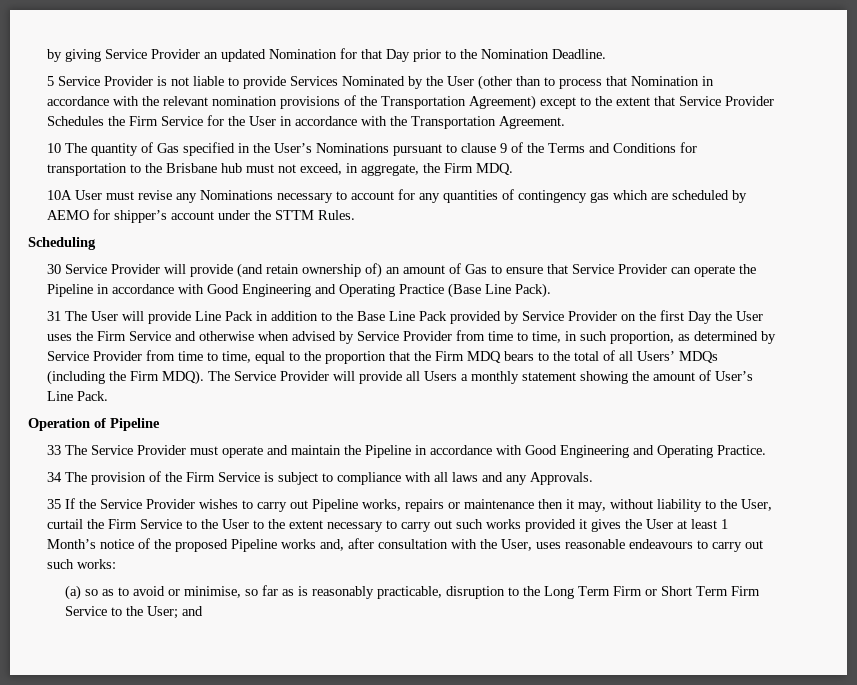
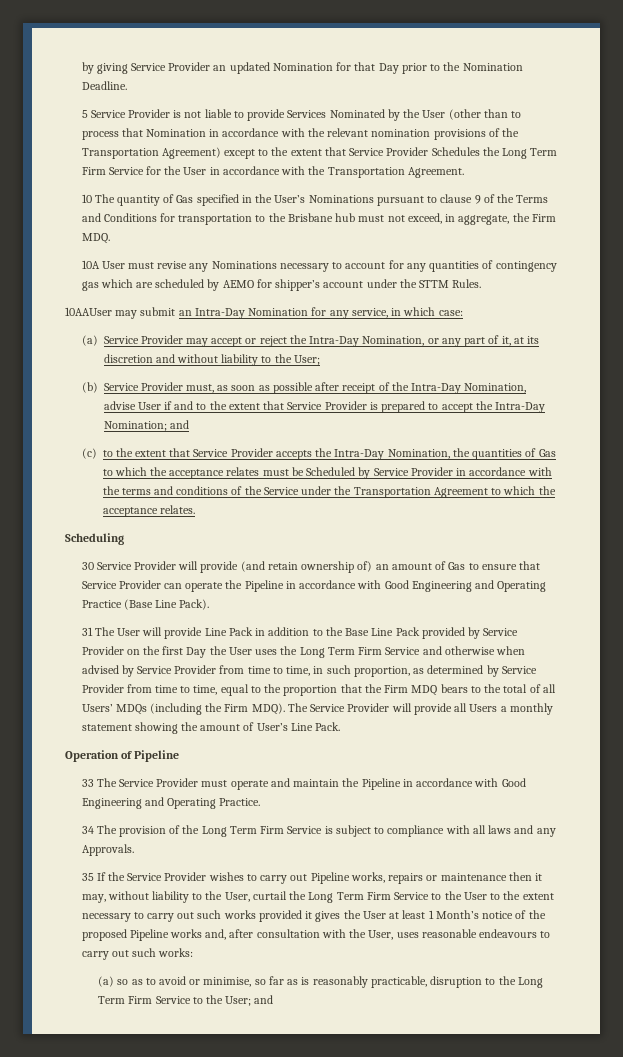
- 5 Service Provider is not liable to provide Services Nominated by the User (other than to process that Nomination in accordance with the relevant nomination provisions of the Transportation Agreement) except to the extent that Service Provider Schedules the Firm Service for the User in accordance with the Transportation Agreement.
+ 5 Service Provider is not liable to provide Services Nominated by the User (other than to process that Nomination in accordance with the relevant nomination provisions of the Transportation Agreement) except to the extent that Service Provider Schedules the Long Term Firm Service for the User in accordance with the Transportation Agreement.
+ 10AAUser may submit an Intra-Day Nomination for any service, in which case:
+ (a) Service Provider may accept or reject the Intra-Day Nomination, or any part of it, at its discretion and without liability to the User;
+ (b) Service Provider must, as soon as possible after receipt of the Intra-Day Nomination, advise User if and to the extent that Service Provider is prepared to accept the Intra-Day Nomination; and
+ (c) to the extent that Service Provider accepts the Intra-Day Nomination, the quantities of Gas to which the acceptance relates must be Scheduled by Service Provider in accordance with the terms and conditions of the Service under the Transportation Agreement to which the acceptance relates.
- 31 The User will provide Line Pack in addition to the Base Line Pack provided by Service Provider on the first Day the User uses the Firm Service and otherwise when advised by Service Provider from time to time, in such proportion, as determined by Service Provider from time to time, equal to the proportion that the Firm MDQ bears to the total of all Users’ MDQs (including the Firm MDQ).
+ 31 The User will provide Line Pack in addition to the Base Line Pack provided by Service Provider on the first Day the User uses the Long Term Firm Service and otherwise when advised by Service Provider from time to time, in such proportion, as determined by Service Provider from time to time, equal to the proportion that the Firm MDQ bears to the total of all Users’ MDQs (including the Firm MDQ).
- 34 The provision of the Firm Service is subject to compliance with all laws and any Approvals.
+ 34 The provision of the Long Term Firm Service is subject to compliance with all laws and any Approvals.
- 35 If the Service Provider wishes to carry out Pipeline works, repairs or maintenance then it may, without liability to the User, curtail the Firm Service to the User to the extent necessary to carry out such works provided it gives the User at least 1 Month’s notice of the proposed Pipeline works and, after consultation with the User, uses reasonable endeavours to carry out such works:
+ 35 If the Service Provider wishes to carry out Pipeline works, repairs or maintenance then it may, without liability to the User, curtail the Long Term Firm Service to the User to the extent necessary to carry out such works provided it gives the User at least 1 Month’s notice of the proposed Pipeline works and, after consultation with the User, uses reasonable endeavours to carry out such works:
- (a) so as to avoid or minimise, so far as is reasonably practicable, disruption to the Long Term Firm or Short Term Firm Service to the User; and
+ (a) so as to avoid or minimise, so far as is reasonably practicable, disruption to the Long Term Firm Service to the User; and

